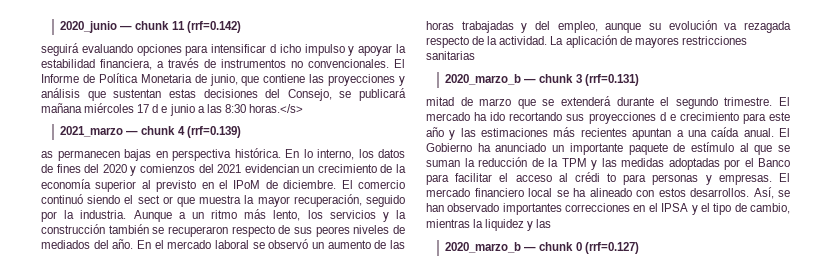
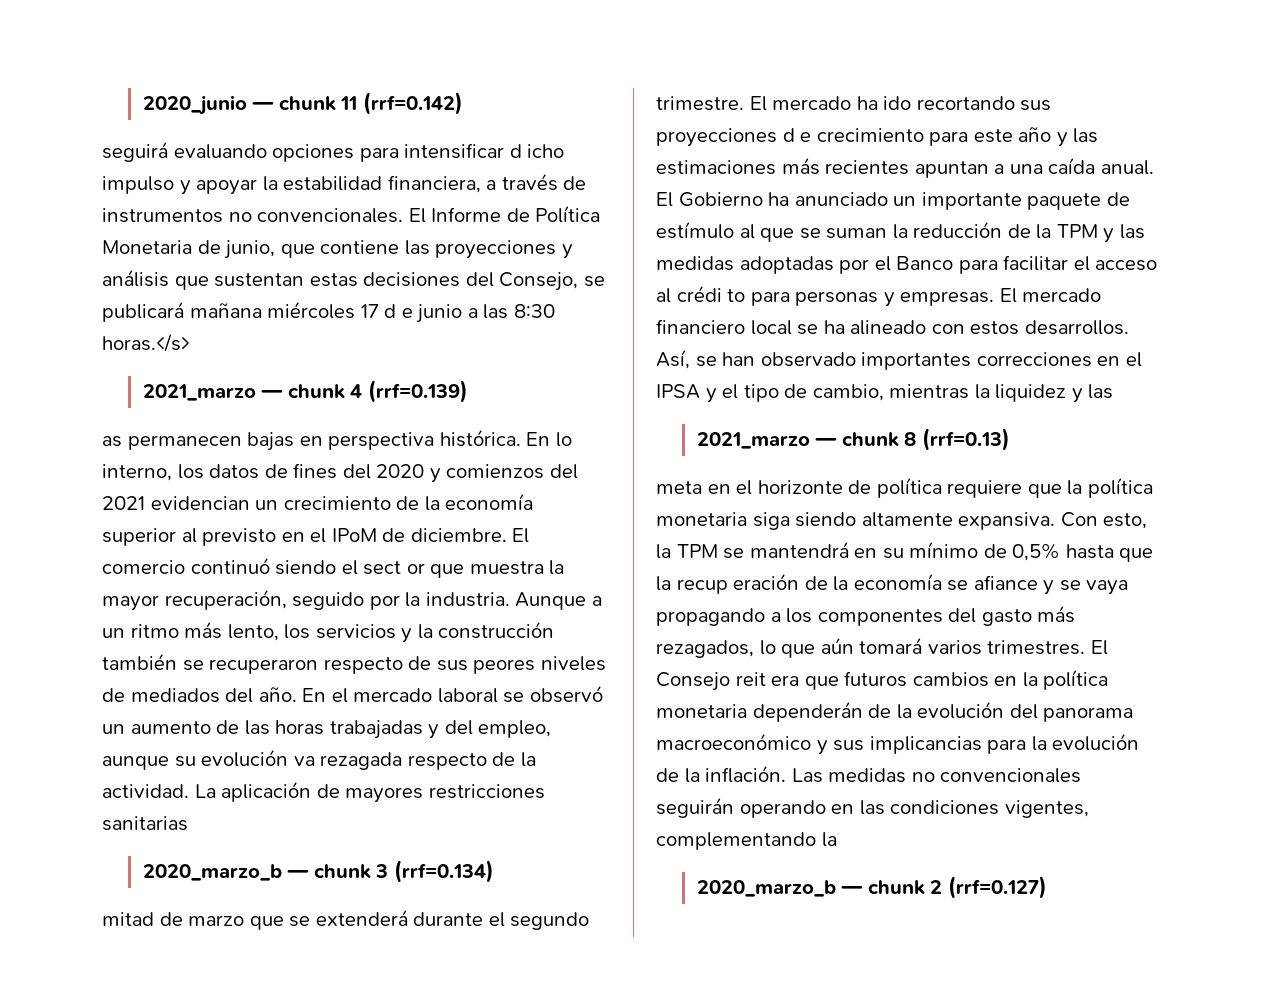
- 2020_marzo_b — chunk 3 (rrf=0.131)
+ 2020_marzo_b — chunk 3 (rrf=0.134)
- 2020_marzo_b — chunk 0 (rrf=0.127)
+ 2021_marzo — chunk 8 (rrf=0.13)
+ meta en el horizonte de política requiere que la política monetaria siga siendo altamente expansiva. Con esto, la TPM se mantendrá en su mínimo de 0,5% hasta que la recup eración de la economía se afiance y se vaya propagando a los componentes del gasto más rezagados, lo que aún tomará varios trimestres. El Consejo reit era que futuros cambios en la política monetaria dependerán de la evolución del panorama macroeconómico y sus implicancias para la evolución de la inflación. Las medidas no convencionales seguirán operando en las condiciones vigentes, complementando la
+ 2020_marzo_b — chunk 2 (rrf=0.127)

